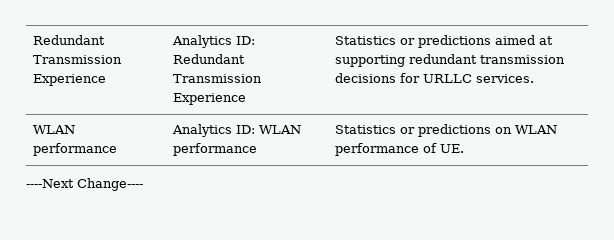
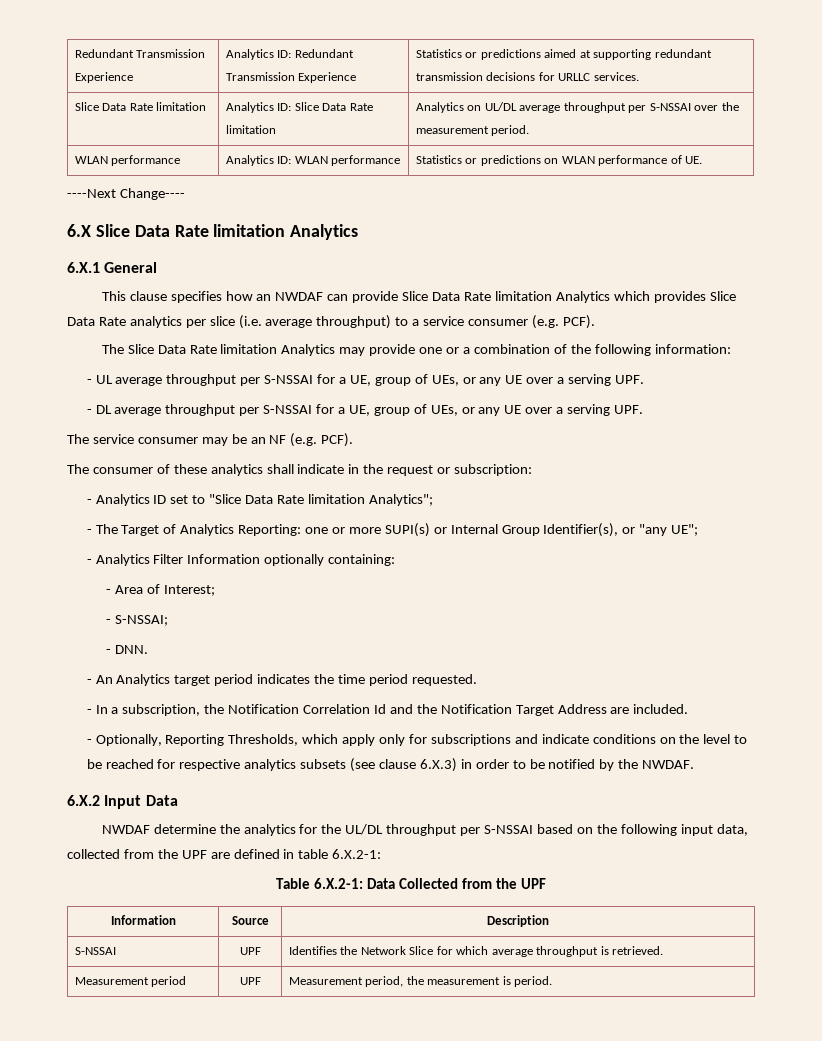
+ Slice Data Rate limitation | Analytics ID: Slice Data Rate limitation | Analytics on UL/DL average throughput per S-NSSAI over the measurement period.
+ 6.X Slice Data Rate limitation Analytics
+ 6.X.1 General
+ This clause specifies how an NWDAF can provide Slice Data Rate limitation Analytics which provides Slice Data Rate analytics per slice (i.e. average throughput) to a service consumer (e.g. PCF).
+ The Slice Data Rate limitation Analytics may provide one or a combination of the following information:
+ - UL average throughput per S-NSSAI for a UE, group of UEs, or any UE over a serving UPF.
+ - DL average throughput per S-NSSAI for a UE, group of UEs, or any UE over a serving UPF.
+ The service consumer may be an NF (e.g. PCF).
+ The consumer of these analytics shall indicate in the request or subscription:
+ - Analytics ID set to "Slice Data Rate limitation Analytics";
+ - The Target of Analytics Reporting: one or more SUPI(s) or Internal Group Identifier(s), or "any UE";
+ - Analytics Filter Information optionally containing:
+ - Area of Interest;
+ - S-NSSAI;
+ - DNN.
+ - An Analytics target period indicates the time period requested.
+ - In a subscription, the Notification Correlation Id and the Notification Target Address are included.
+ - Optionally, Reporting Thresholds, which apply only for subscriptions and indicate conditions on the level to be reached for respective analytics subsets (see clause 6.X.3) in order to be notified by the NWDAF.
+ 6.X.2 Input Data
+ NWDAF determine the analytics for the UL/DL throughput per S-NSSAI based on the following input data, collected from the UPF are defined in table 6.X.2-1:
+ Table 6.X.2-1: Data Collected from the UPF
+ Information | Source | Description
+ S-NSSAI | UPF | Identifies the Network Slice for which average throughput is retrieved.
+ Measurement period | UPF | Measurement period, the measurement is period.

